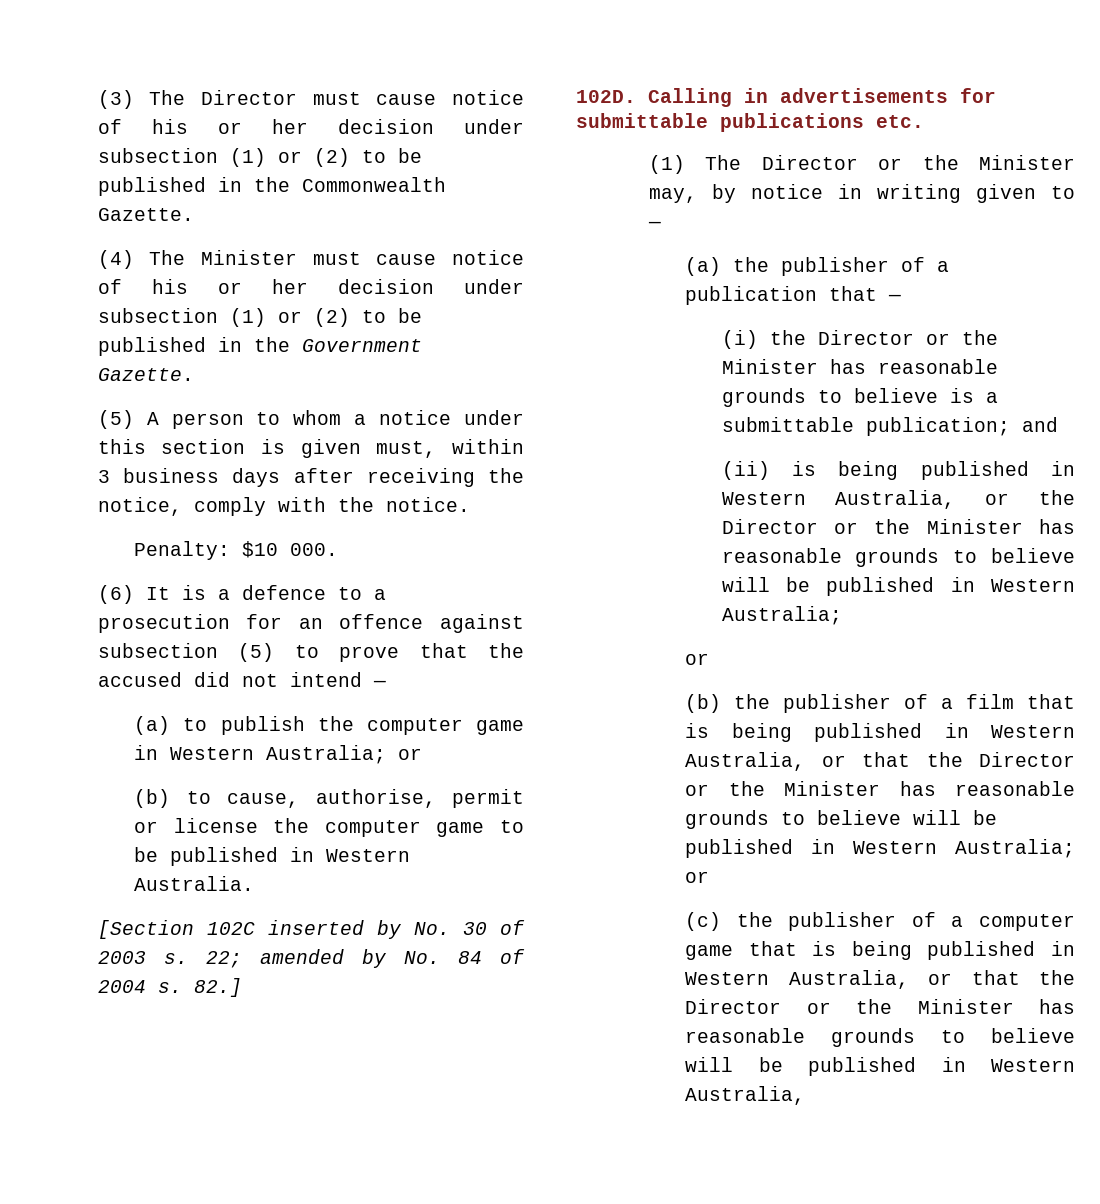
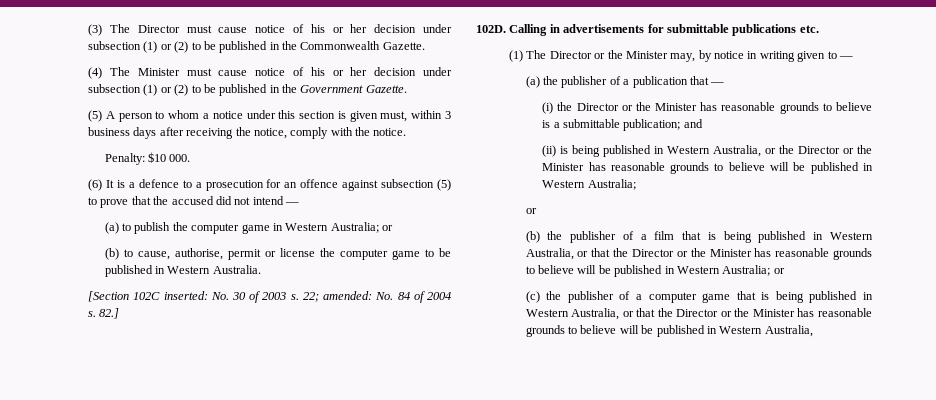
- [Section 102C inserted by No. 30 of 2003 s.
+ [Section 102C inserted: No. 30 of 2003 s.
- 22; amended by No. 84 of 2004 s.
+ 22; amended: No. 84 of 2004 s.

